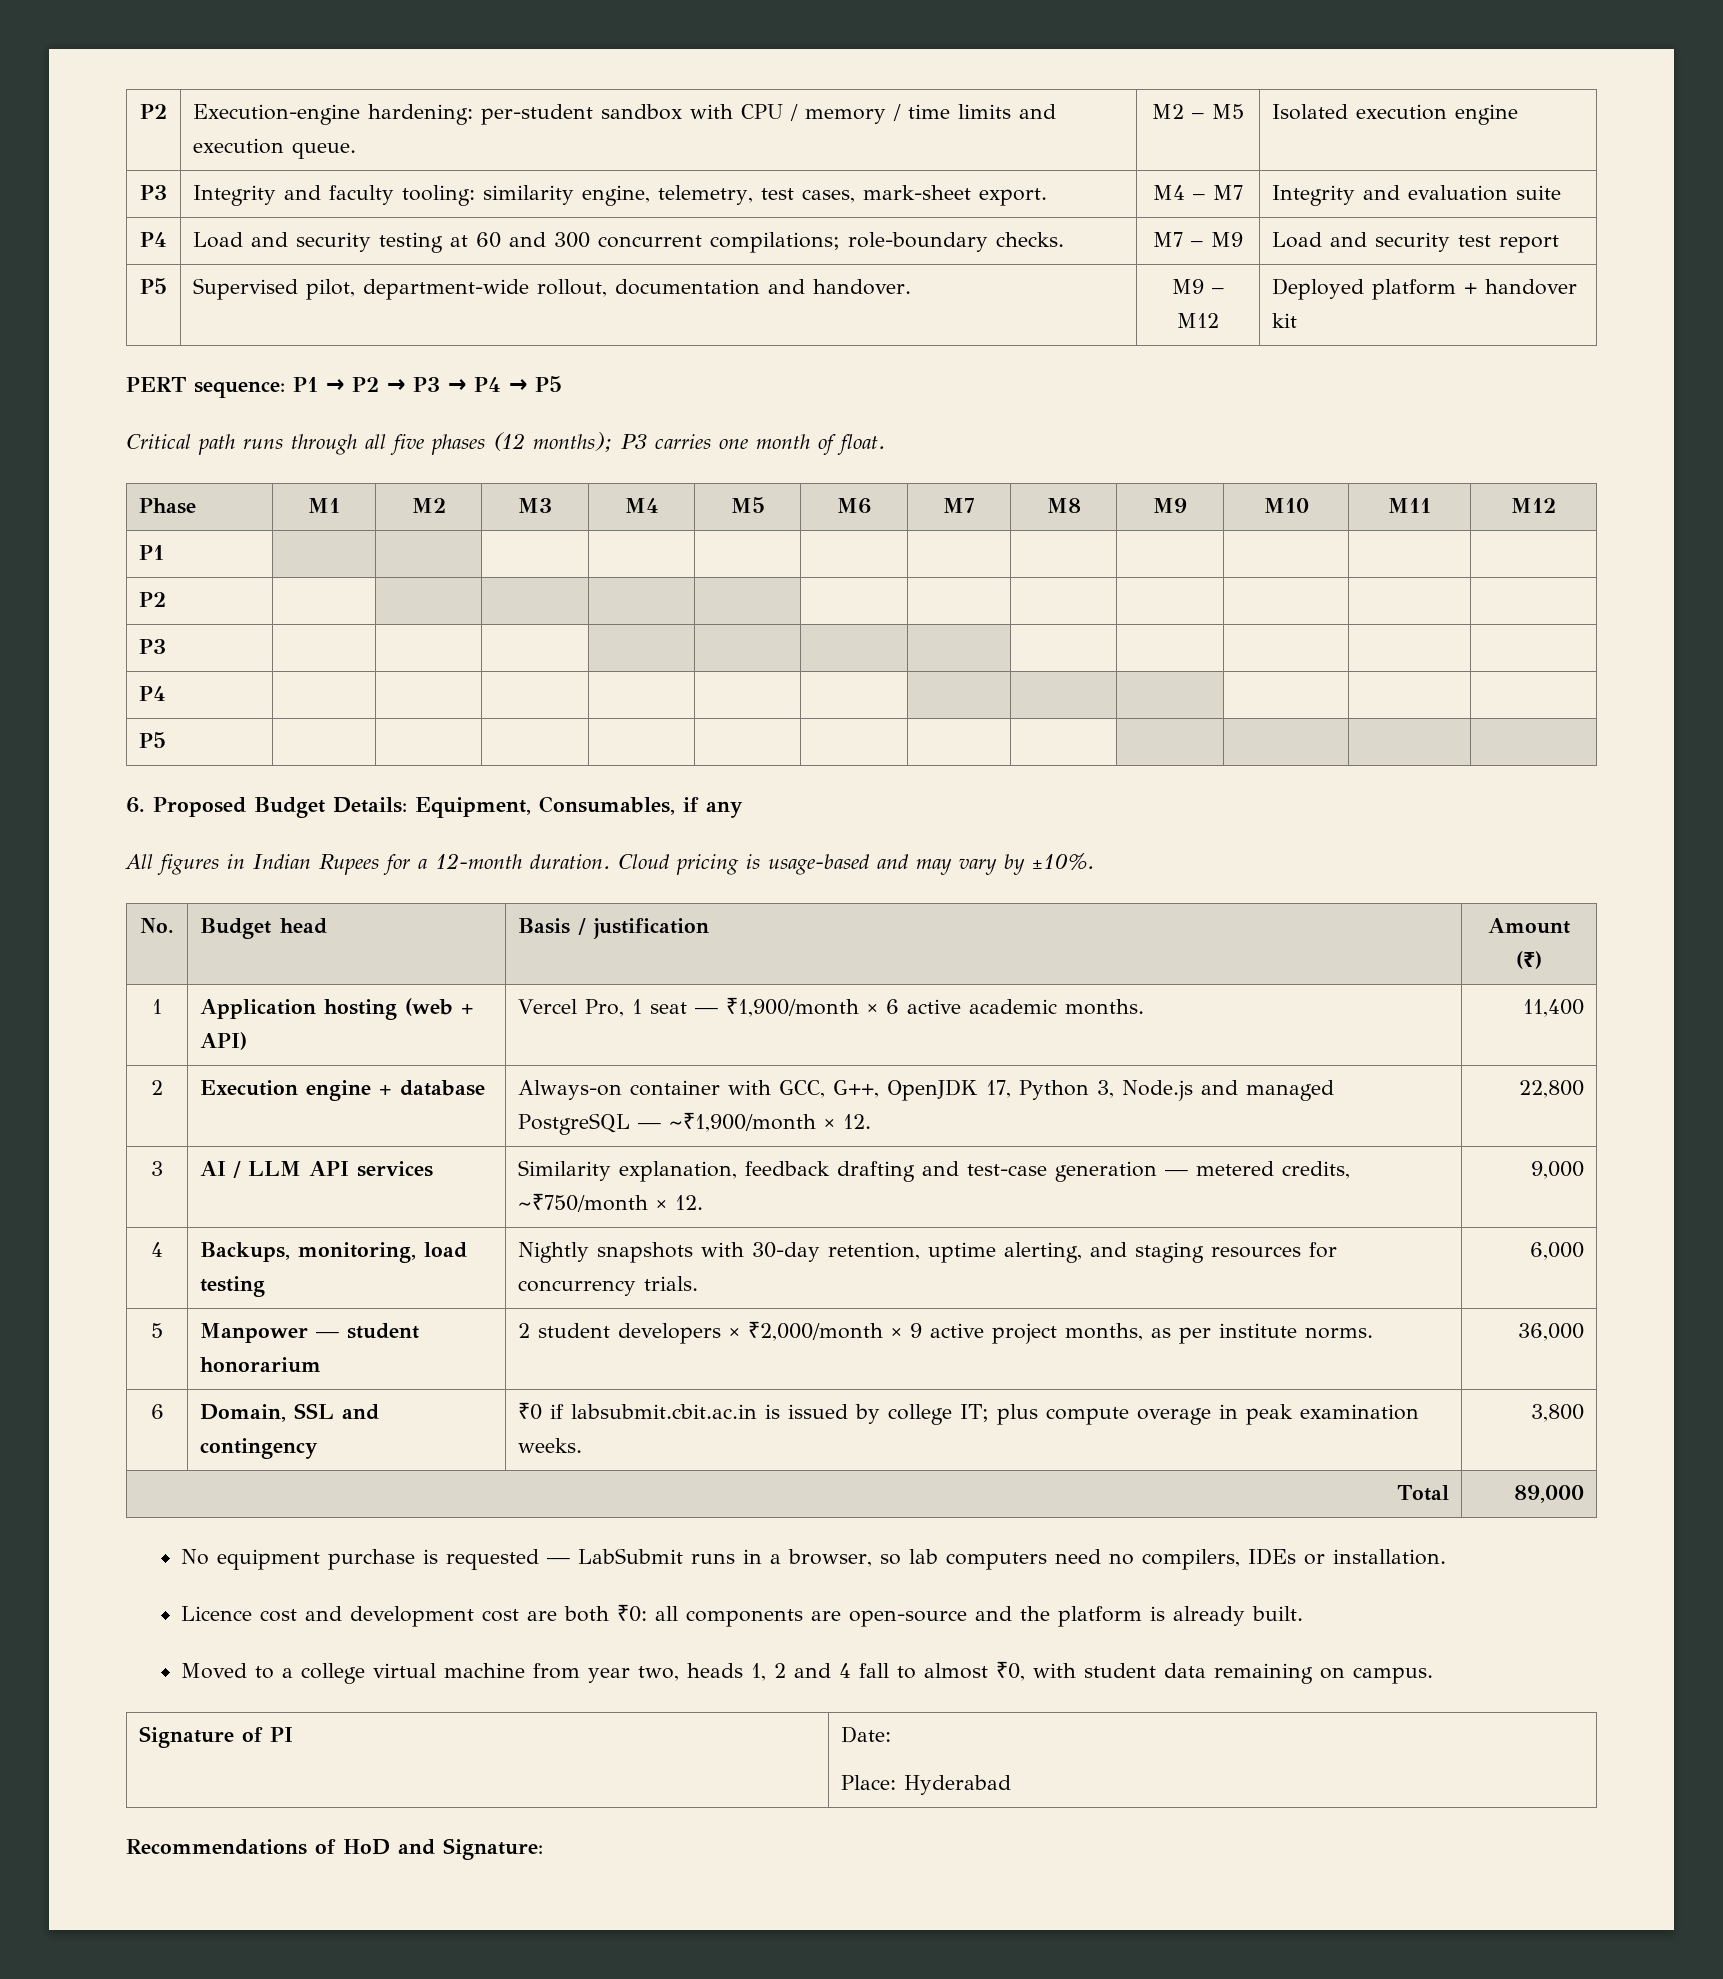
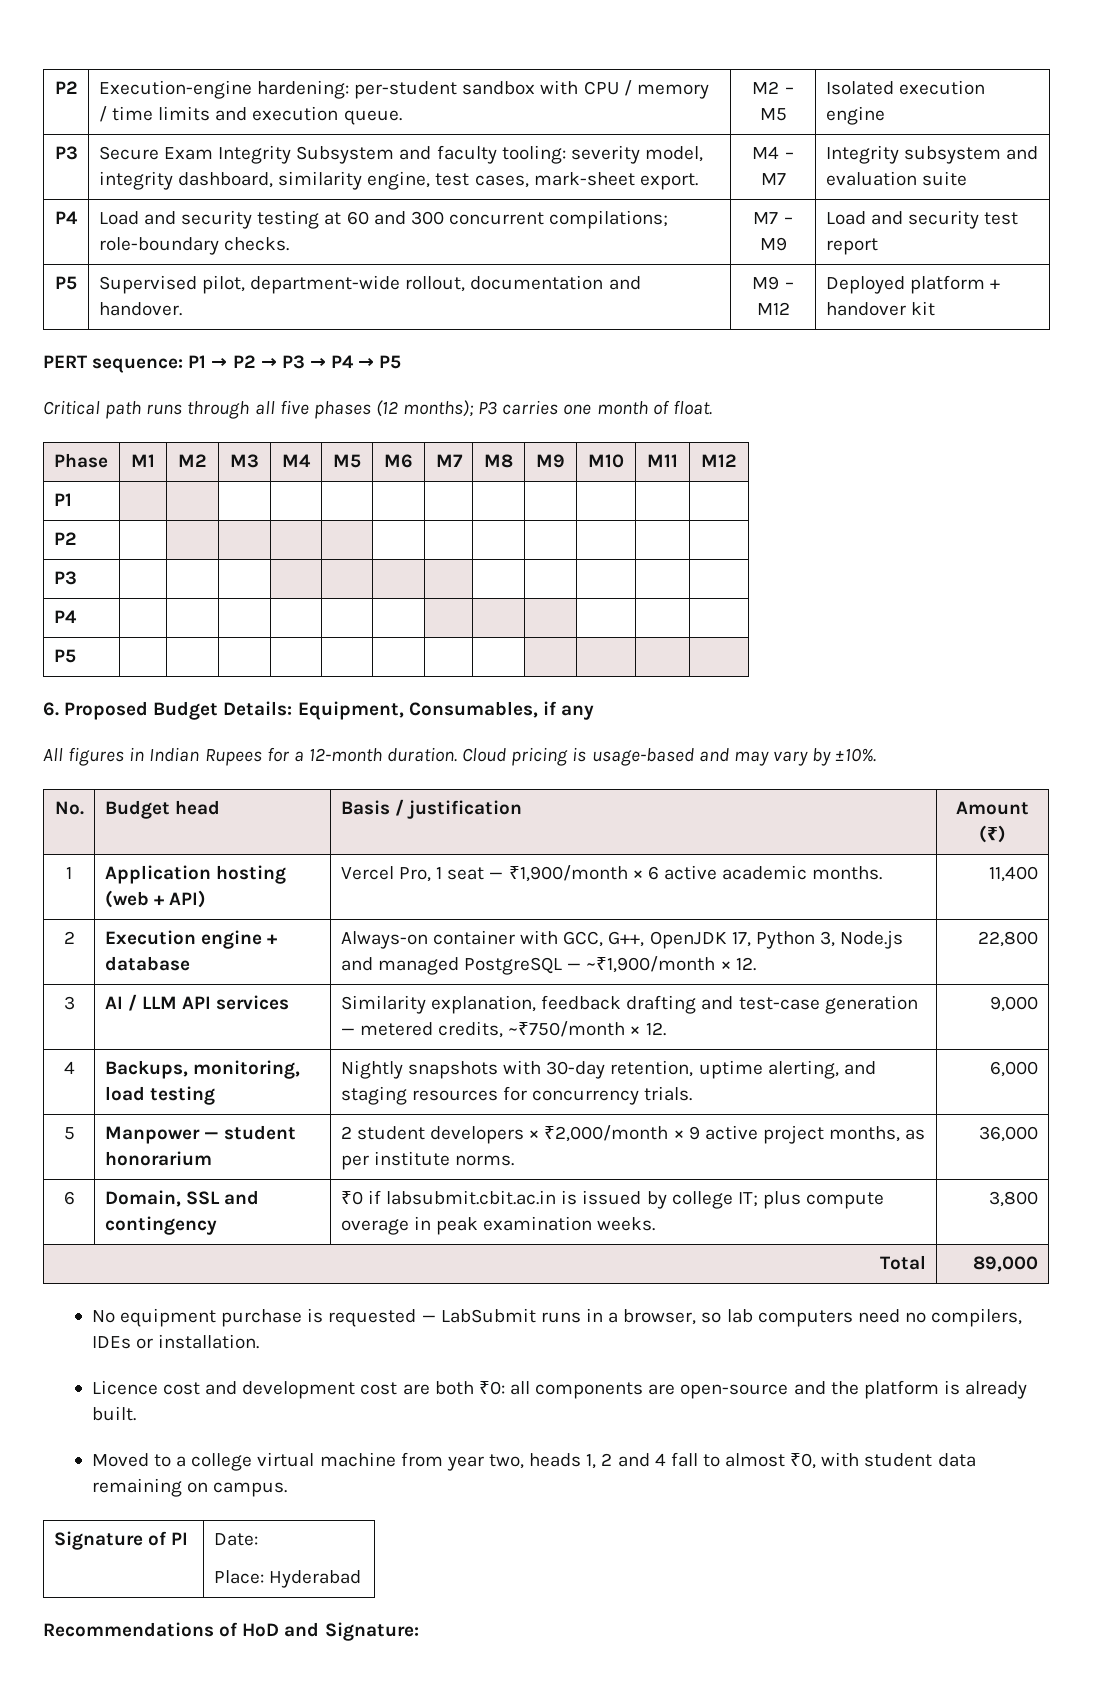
- P3 | Integrity and faculty tooling: similarity engine, telemetry, test cases, mark-sheet export. | M4 – M7 | Integrity and evaluation suite
+ P3 | Secure Exam Integrity Subsystem and faculty tooling: severity model, integrity dashboard, similarity engine, test cases, mark-sheet export. | M4 – M7 | Integrity subsystem and evaluation suite

